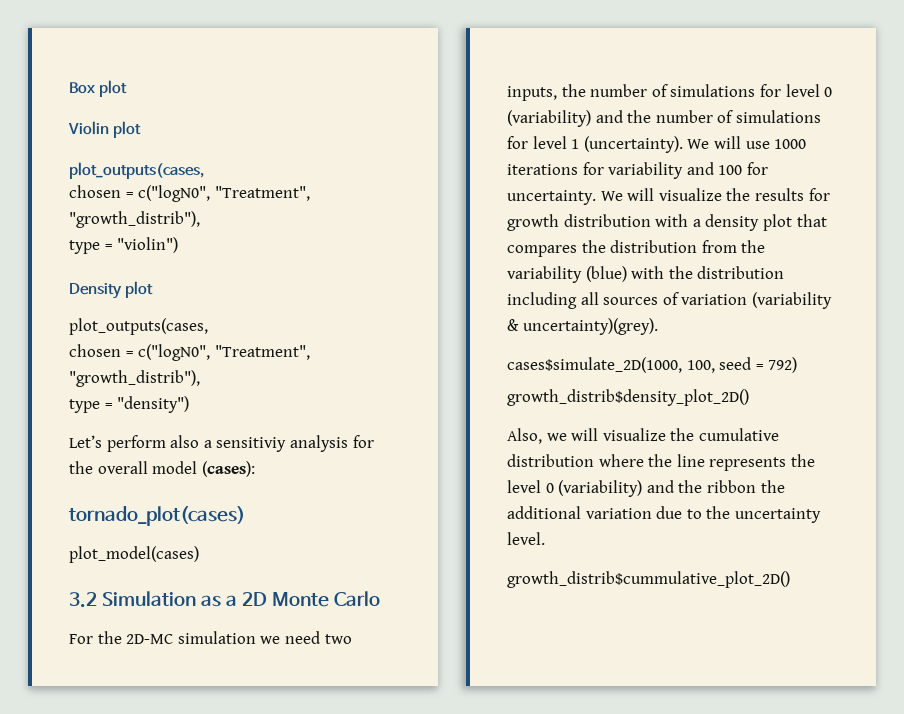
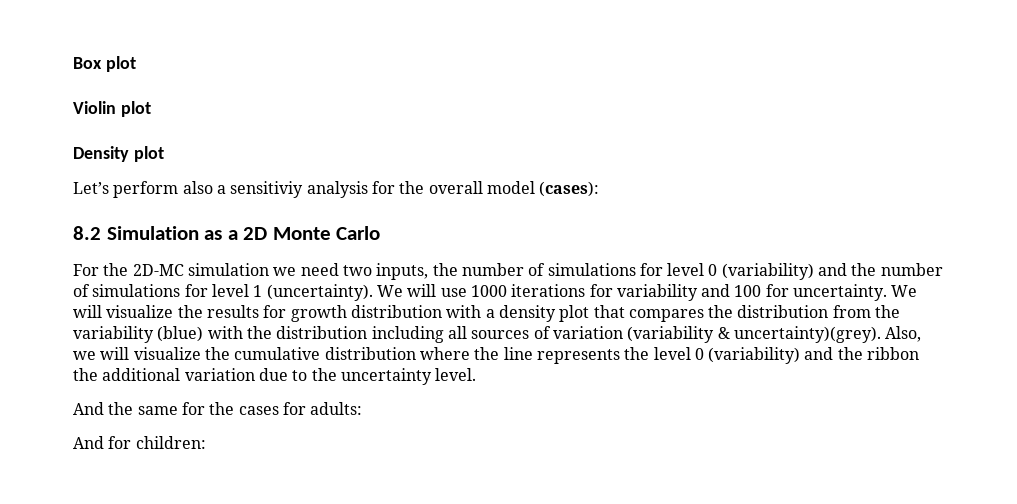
  Violin plot
- plot_outputs(cases,
- chosen = c("logN0", "Treatment", "growth_distrib"),
- type = "violin")
  Density plot
- plot_outputs(cases,
- chosen = c("logN0", "Treatment", "growth_distrib"),
- type = "density")
- tornado_plot(cases)
- plot_model(cases)
- 3.2 Simulation as a 2D Monte Carlo
+ 8.2 Simulation as a 2D Monte Carlo
- We will visualize the results for growth distribution with a density plot that compares the distribution from the variability (blue) with the distribution including all sources of variation (variability & uncertainty)(grey).
- cases$simulate_2D(1000, 100, seed = 792)
- growth_distrib$density_plot_2D()
- Also, we will visualize the cumulative distribution where the line represents the level 0 (variability) and the ribbon the additional variation due to the uncertainty level.
+ We will visualize the results for growth distribution with a density plot that compares the distribution from the variability (blue) with the distribution including all sources of variation (variability & uncertainty)(grey). Also, we will visualize the cumulative distribution where the line represents the level 0 (variability) and the ribbon the additional variation due to the uncertainty level.
- growth_distrib$cummulative_plot_2D()
+ And the same for the cases for adults:
+ And for children:

